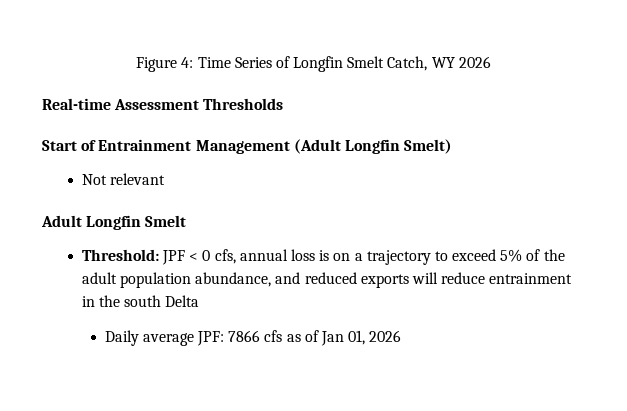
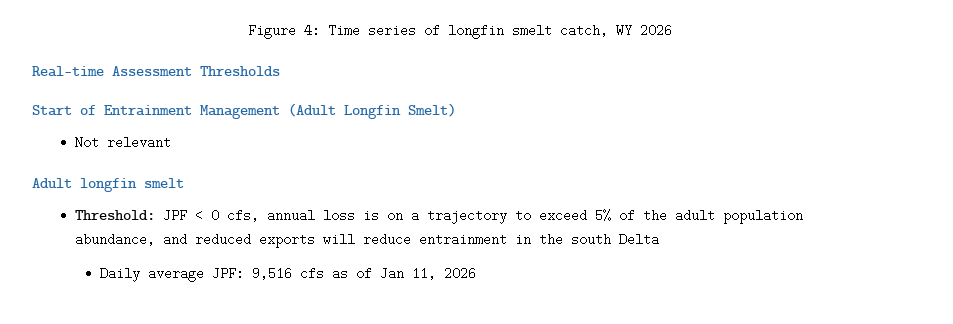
- Figure 4: Time Series of Longfin Smelt Catch, WY 2026
+ Figure 4: Time series of longfin smelt catch, WY 2026
- Adult Longfin Smelt
+ Adult longfin smelt
- Daily average JPF: 7866 cfs as of Jan 01, 2026
+ Daily average JPF: 9,516 cfs as of Jan 11, 2026

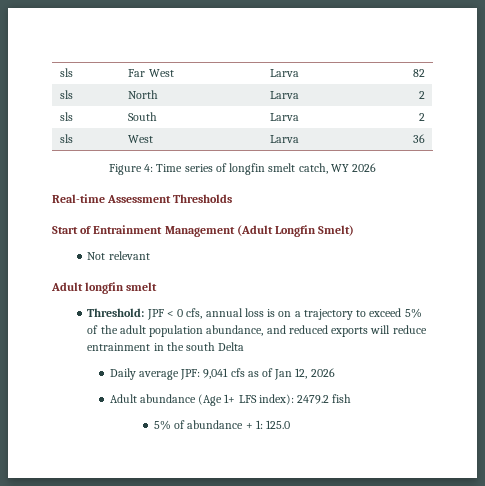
+ sls | Far West | Larva | 82
+ sls | North | Larva | 2
+ sls | South | Larva | 2
+ sls | West | Larva | 36
- Daily average JPF: 9,516 cfs as of Jan 11, 2026
+ Daily average JPF: 9,041 cfs as of Jan 12, 2026
+ Adult abundance (Age 1+ LFS index): 2479.2 fish
+ 5% of abundance + 1: 125.0

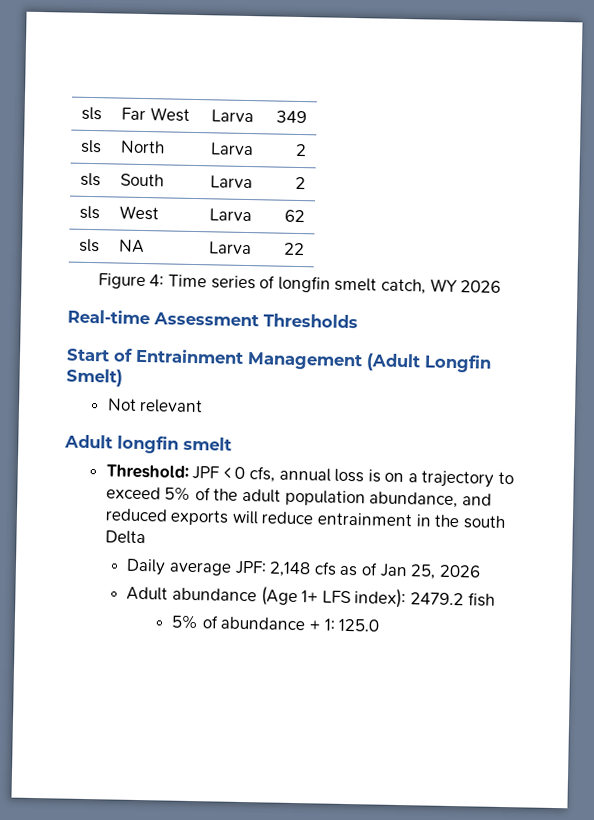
- sls | Far West | Larva | 82
+ sls | Far West | Larva | 349
- sls | West | Larva | 36
+ sls | West | Larva | 62
+ sls | NA | Larva | 22
- Daily average JPF: 9,041 cfs as of Jan 12, 2026
+ Daily average JPF: 2,148 cfs as of Jan 25, 2026

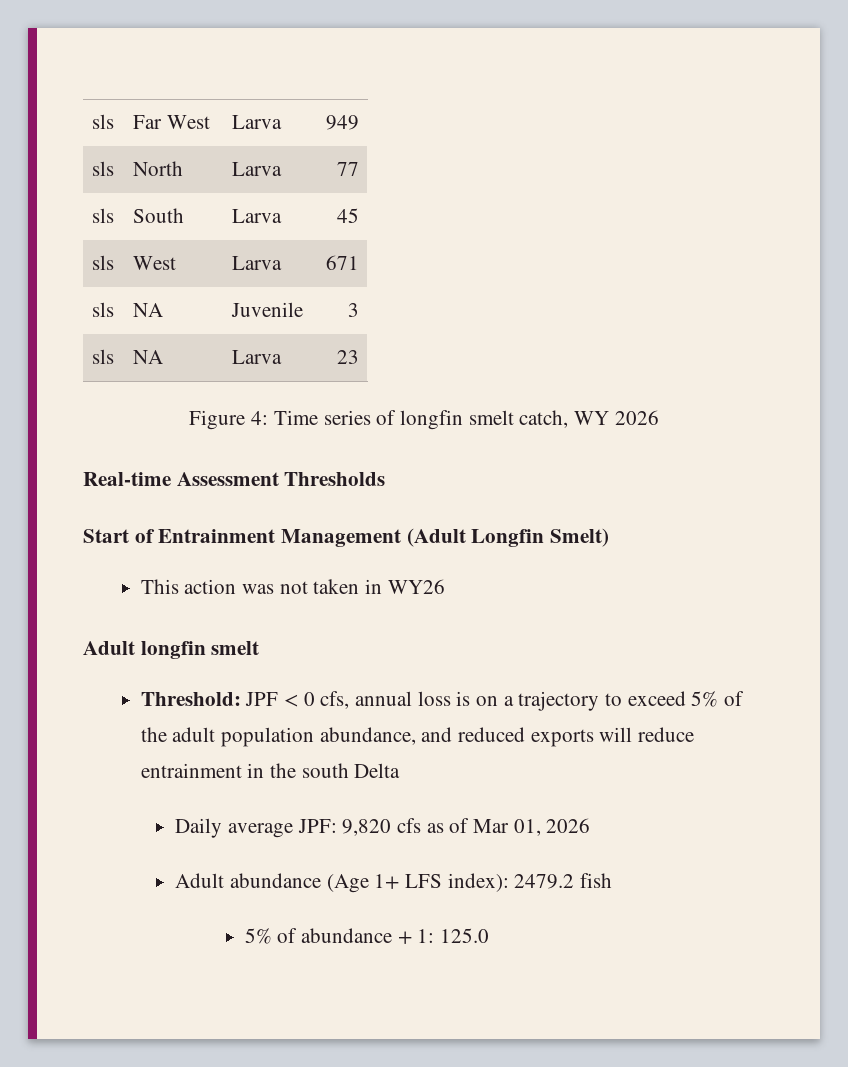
- sls | Far West | Larva | 349
+ sls | Far West | Larva | 949
- sls | North | Larva | 2
+ sls | North | Larva | 77
- sls | South | Larva | 2
+ sls | South | Larva | 45
- sls | West | Larva | 62
+ sls | West | Larva | 671
+ sls | NA | Juvenile | 3
- sls | NA | Larva | 22
+ sls | NA | Larva | 23
- Not relevant
+ This action was not taken in WY26
- Daily average JPF: 2,148 cfs as of Jan 25, 2026
+ Daily average JPF: 9,820 cfs as of Mar 01, 2026

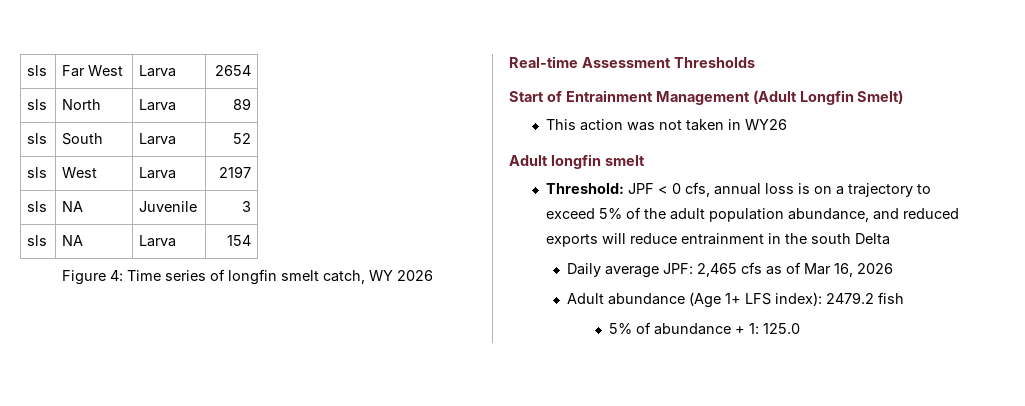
- sls | Far West | Larva | 949
+ sls | Far West | Larva | 2654
- sls | North | Larva | 77
+ sls | North | Larva | 89
- sls | South | Larva | 45
+ sls | South | Larva | 52
- sls | West | Larva | 671
+ sls | West | Larva | 2197
- sls | NA | Larva | 23
+ sls | NA | Larva | 154
- Daily average JPF: 9,820 cfs as of Mar 01, 2026
+ Daily average JPF: 2,465 cfs as of Mar 16, 2026

